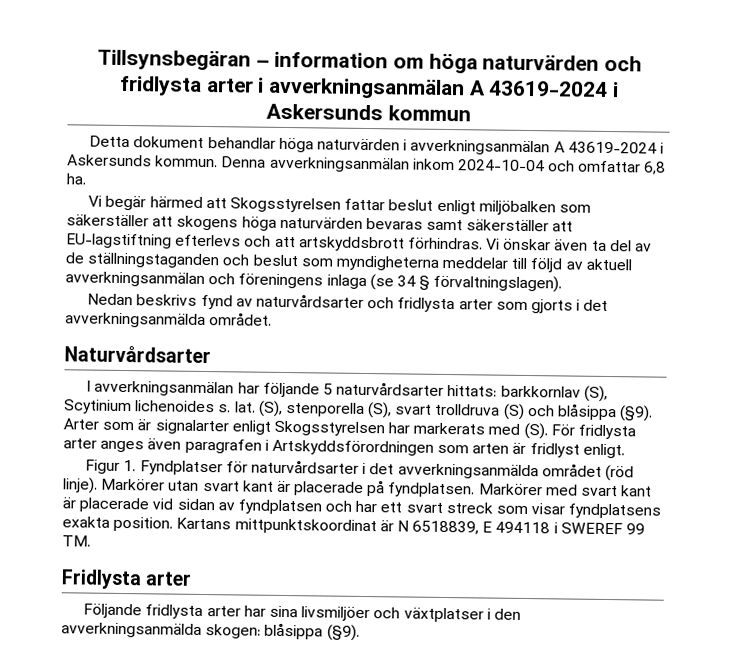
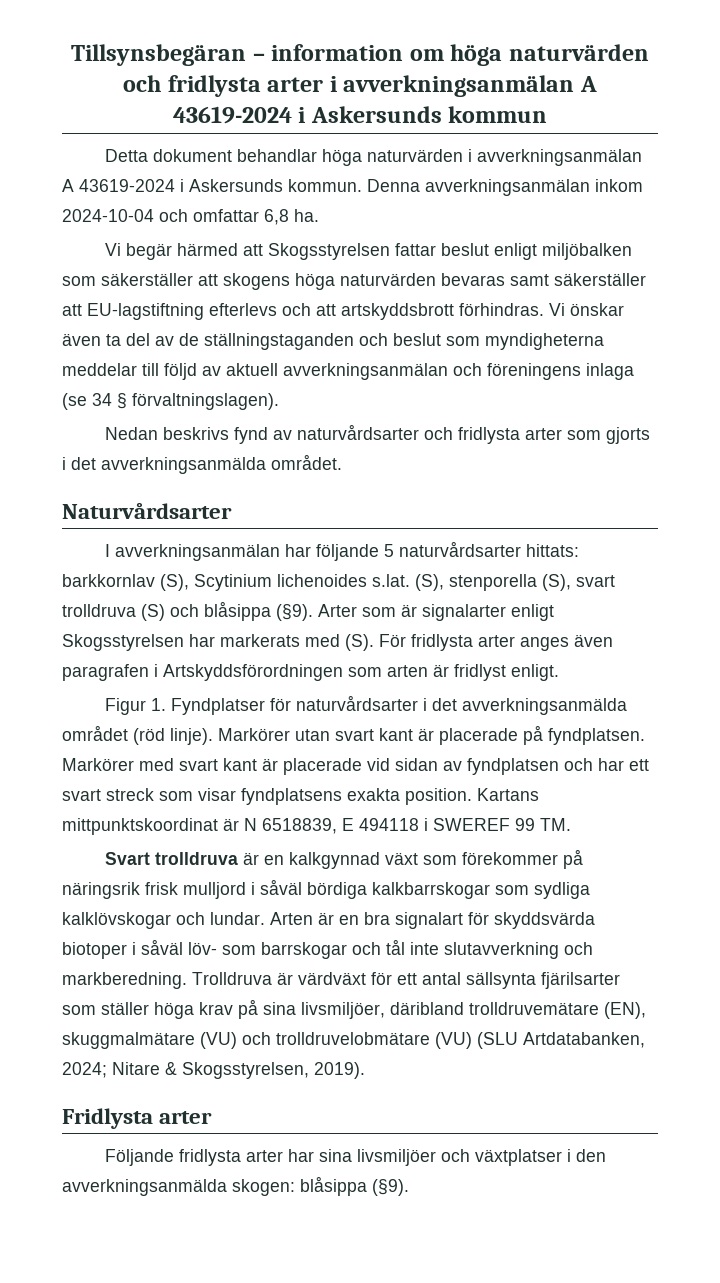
- I avverkningsanmälan har följande 5 naturvårdsarter hittats: barkkornlav (S), Scytinium lichenoides s. lat. (S), stenporella (S), svart trolldruva (S) och blåsippa (§9).
+ I avverkningsanmälan har följande 5 naturvårdsarter hittats: barkkornlav (S), Scytinium lichenoides s.lat. (S), stenporella (S), svart trolldruva (S) och blåsippa (§9).
+ Svart trolldruva är en kalkgynnad växt som förekommer på näringsrik frisk mulljord i såväl bördiga kalkbarrskogar som sydliga kalklövskogar och lundar. Arten är en bra signalart för skyddsvärda biotoper i såväl löv- som barrskogar och tål inte slutavverkning och markberedning. Trolldruva är värdväxt för ett antal sällsynta fjärilsarter som ställer höga krav på sina livsmiljöer, däribland trolldruvemätare (EN), skuggmalmätare (VU) och trolldruvelobmätare (VU) (SLU Artdatabanken, 2024; Nitare & Skogsstyrelsen, 2019).

